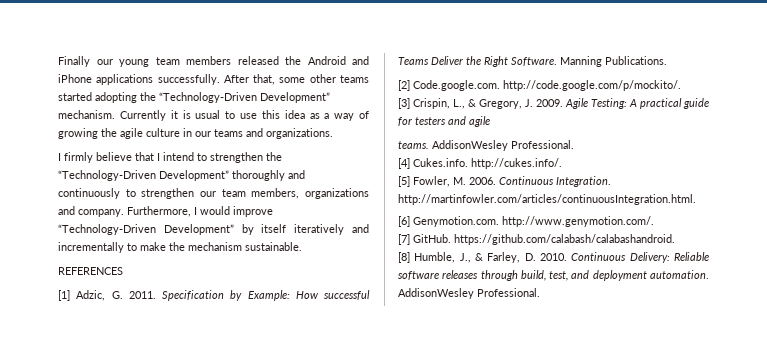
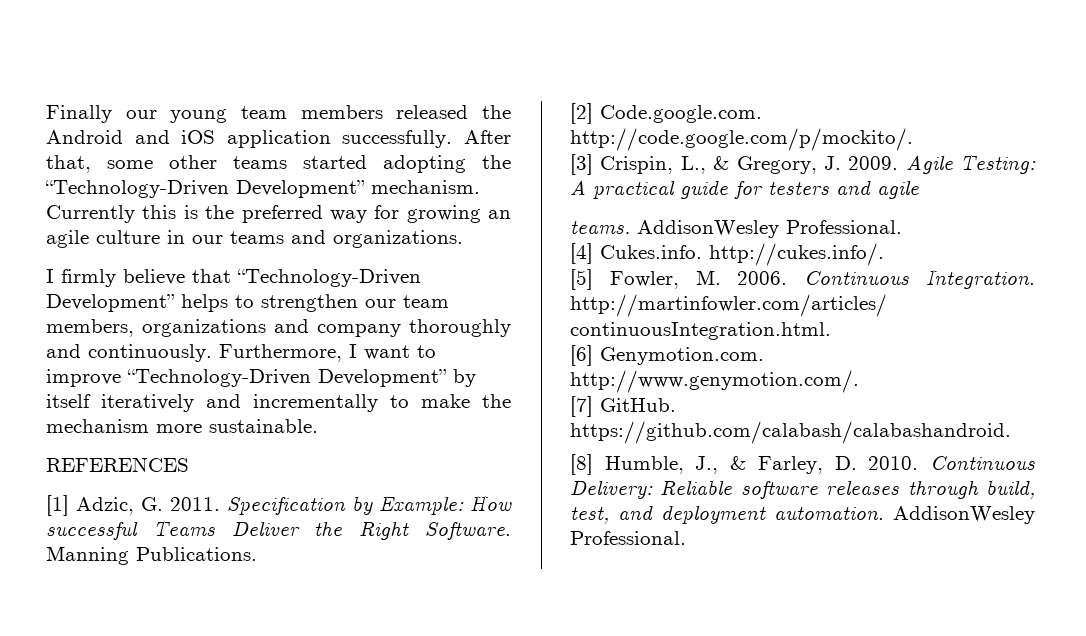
- Finally our young team members released the Android and iPhone applications successfully.
+ Finally our young team members released the Android and iOS application successfully.
- Currently it is usual to use this idea as a way of growing the agile culture in our teams and organizations.
+ Currently this is the preferred way for growing an agile culture in our teams and organizations.
- I firmly believe that I intend to strengthen the “Technology-Driven Development” thoroughly and continuously to strengthen our team members, organizations and company. Furthermore, I would improve “Technology-Driven Development” by itself iteratively and incrementally to make the mechanism sustainable.
+ I firmly believe that “Technology-Driven Development” helps to strengthen our team members, organizations and company thoroughly and continuously. Furthermore, I want to improve “Technology-Driven Development” by itself iteratively and incrementally to make the mechanism more sustainable.

